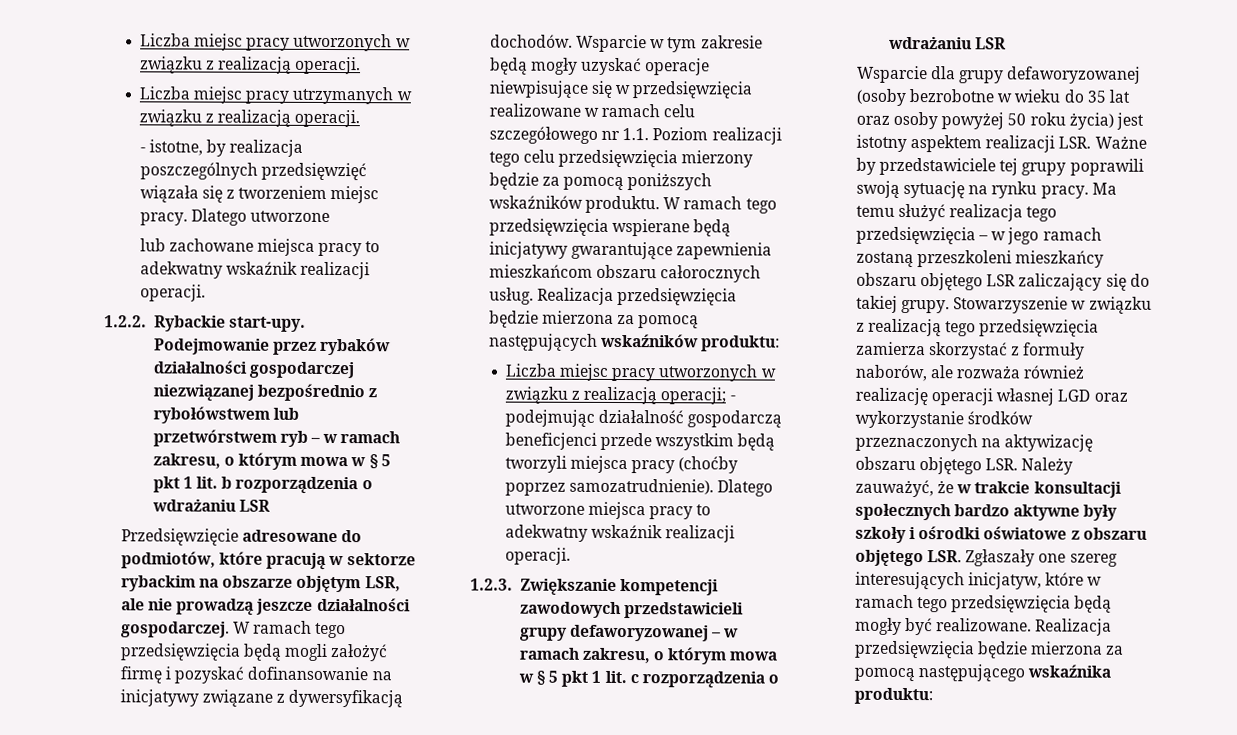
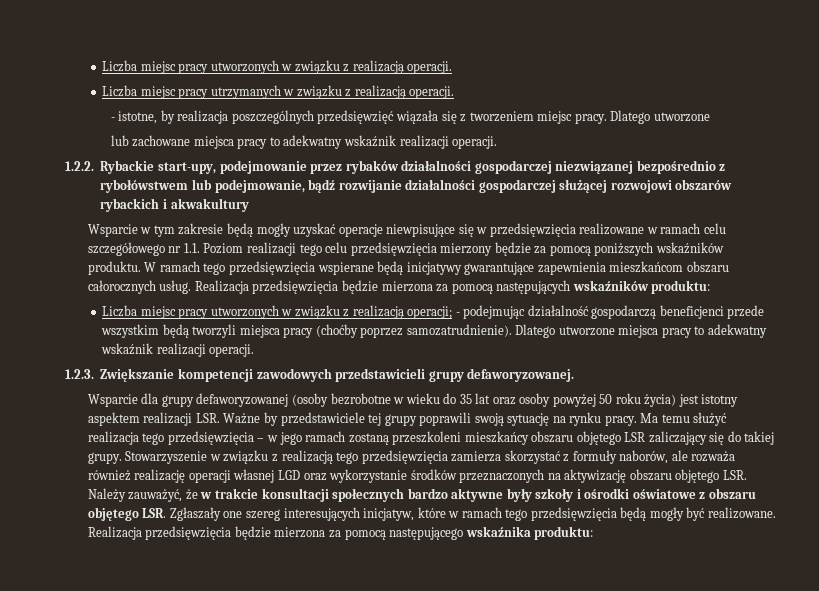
- 1.2.2. Rybackie start-upy. Podejmowanie przez rybaków działalności gospodarczej niezwiązanej bezpośrednio z rybołówstwem lub przetwórstwem ryb – w ramach zakresu, o którym mowa w § 5 pkt 1 lit. b rozporządzenia o wdrażaniu LSR
- Przedsięwzięcie adresowane do podmiotów, które pracują w sektorze rybackim na obszarze objętym LSR, ale nie prowadzą jeszcze działalności gospodarczej. W ramach tego przedsięwzięcia będą mogli założyć firmę i pozyskać dofinansowanie na inicjatywy związane z dywersyfikacją dochodów. Wsparcie w tym zakresie będą mogły uzyskać operacje niewpisujące się w przedsięwzięcia realizowane w ramach celu szczegółowego nr 1.1. Poziom realizacji tego celu przedsięwzięcia mierzony będzie za pomocą poniższych wskaźników produktu.
+ 1.2.2. Rybackie start-upy, podejmowanie przez rybaków działalności gospodarczej niezwiązanej bezpośrednio z rybołówstwem lub podejmowanie, bądź rozwijanie działalności gospodarczej służącej rozwojowi obszarów rybackich i akwakultury
+ Wsparcie w tym zakresie będą mogły uzyskać operacje niewpisujące się w przedsięwzięcia realizowane w ramach celu szczegółowego nr 1.1. Poziom realizacji tego celu przedsięwzięcia mierzony będzie za pomocą poniższych wskaźników produktu.
- 1.2.3. Zwiększanie kompetencji zawodowych przedstawicieli grupy defaworyzowanej – w ramach zakresu, o którym mowa w § 5 pkt 1 lit. c rozporządzenia o wdrażaniu LSR
+ 1.2.3. Zwiększanie kompetencji zawodowych przedstawicieli grupy defaworyzowanej.

